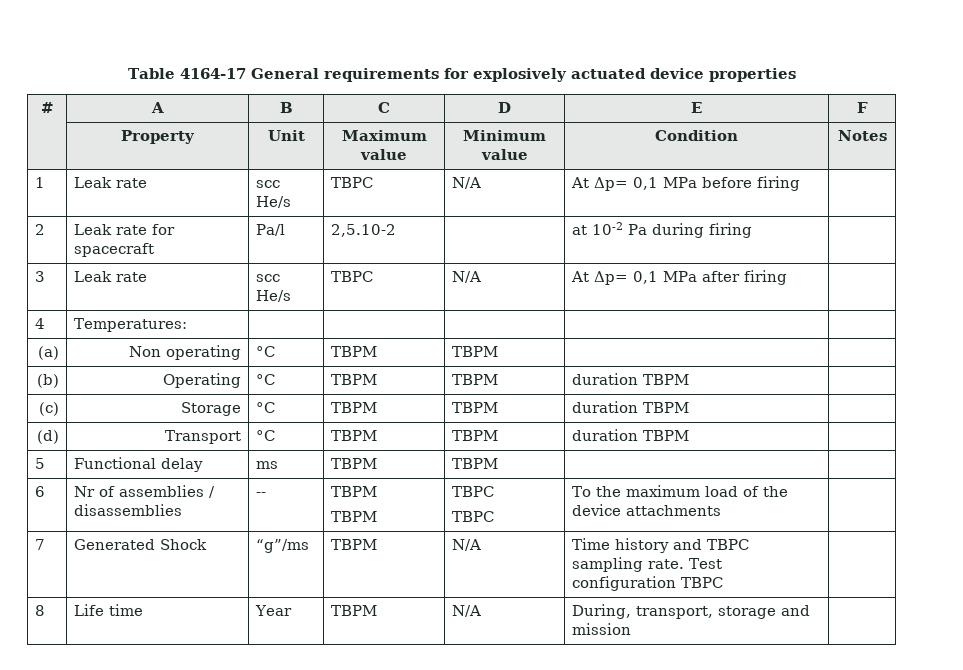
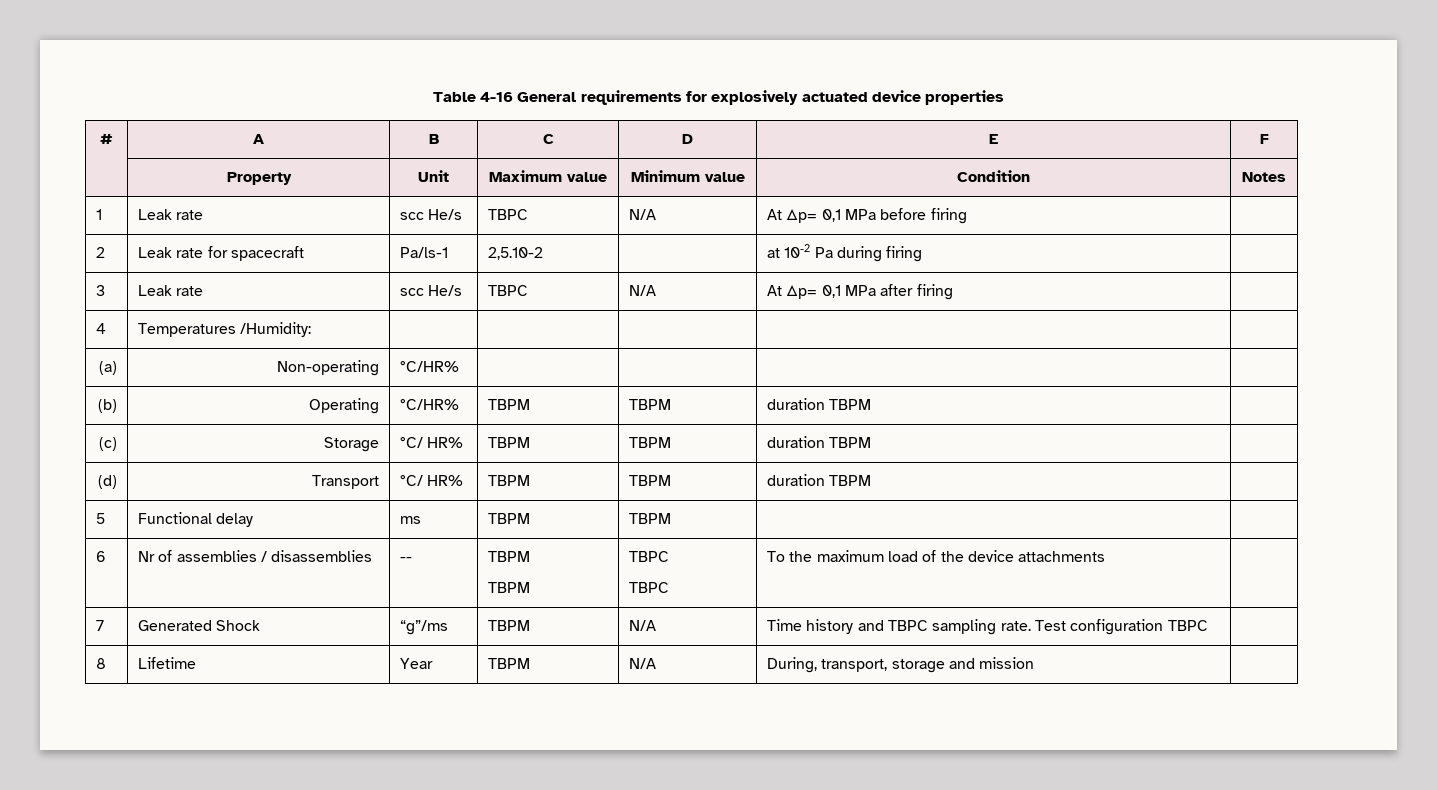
- Table 4164-17 General requirements for explosively actuated device properties
+ Table 4-16 General requirements for explosively actuated device properties
- 2 | Leak rate for spacecraft | Pa/l | 2,5.10-2 | | at 10-2 Pa during firing |
+ 2 | Leak rate for spacecraft | Pa/ls-1 | 2,5.10-2 | | at 10-2 Pa during firing |
- 4 | Temperatures: | | | | |
+ 4 | Temperatures /Humidity: | | | | |
- (a) | Non operating | °C | TBPM | TBPM | |
+ (a) | Non-operating | °C/HR% | | | |
- (b) | Operating | °C | TBPM | TBPM | duration TBPM |
+ (b) | Operating | °C/HR% | TBPM | TBPM | duration TBPM |
- (c) | Storage | °C | TBPM | TBPM | duration TBPM |
+ (c) | Storage | °C/ HR% | TBPM | TBPM | duration TBPM |
- (d) | Transport | °C | TBPM | TBPM | duration TBPM |
+ (d) | Transport | °C/ HR% | TBPM | TBPM | duration TBPM |
- 8 | Life time | Year | TBPM | N/A | During, transport, storage and mission |
+ 8 | Lifetime | Year | TBPM | N/A | During, transport, storage and mission |

